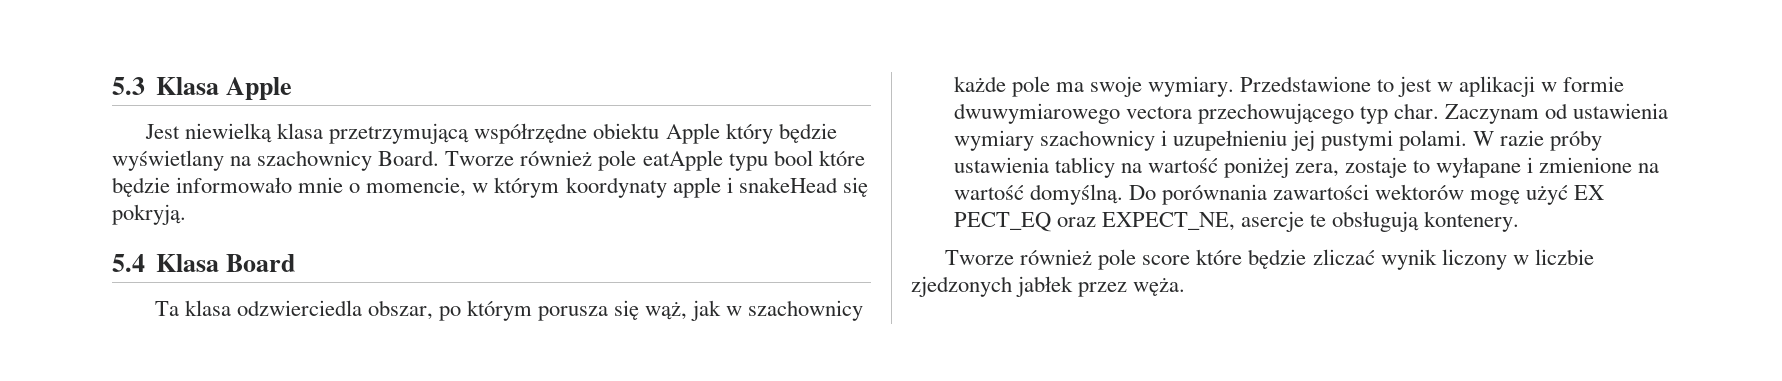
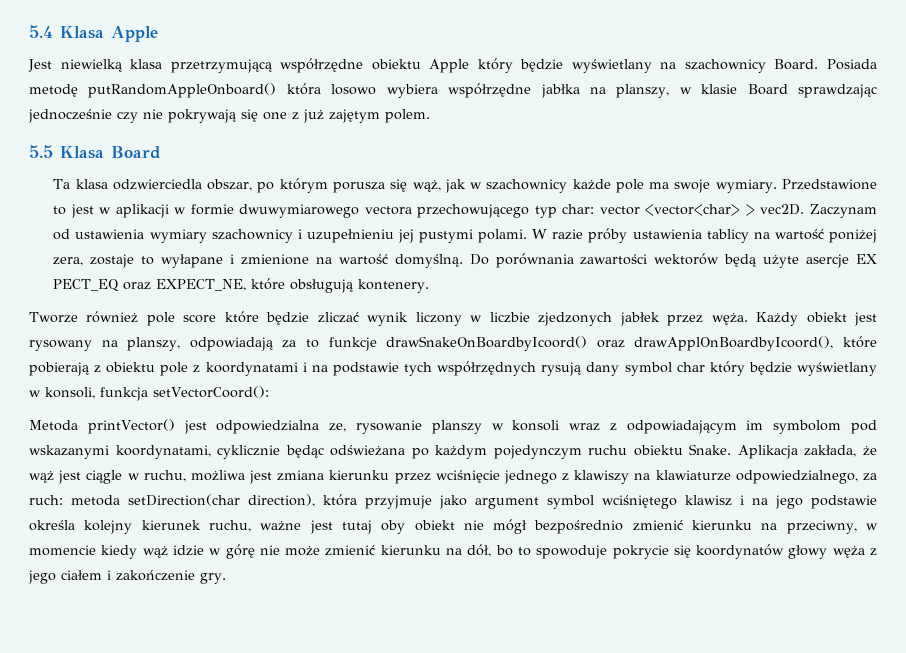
- 5.3 Klasa Apple
+ 5.4 Klasa Apple
- Tworze również pole eatApple typu bool które będzie informowało mnie o momencie, w którym koordynaty apple i snakeHead się pokryją.
- 5.4 Klasa Board
+ Posiada metodę putRandomAppleOnboard() która losowo wybiera współrzędne jabłka na planszy, w klasie Board sprawdzając jednocześnie czy nie pokrywają się one z już zajętym polem.
+ 5.5 Klasa Board
- Przedstawione to jest w aplikacji w formie dwuwymiarowego vectora przechowującego typ char.
+ Przedstawione to jest w aplikacji w formie dwuwymiarowego vectora przechowującego typ char: vector <vector<char> > vec2D.
- Do porównania zawartości wektorów mogę użyć EX PECT_EQ oraz EXPECT_NE, asercje te obsługują kontenery.
+ Do porównania zawartości wektorów będą użyte asercje EX PECT_EQ oraz EXPECT_NE, które obsługują kontenery.
+ Każdy obiekt jest rysowany na planszy, odpowiadają za to funkcje drawSnakeOnBoardbyIcoord() oraz drawApplOnBoardbyIcoord(), które pobierają z obiektu pole z koordynatami i na podstawie tych współrzędnych rysują dany symbol char który będzie wyświetlany w konsoli, funkcja setVectorCoord():
+ Metoda printVector() jest odpowiedzialna ze, rysowanie planszy w konsoli wraz z odpowiadającym im symbolom pod wskazanymi koordynatami, cyklicznie będąc odświeżana po każdym pojedynczym ruchu obiektu Snake. Aplikacja zakłada, że wąż jest ciągle w ruchu, możliwa jest zmiana kierunku przez wciśnięcie jednego z klawiszy na klawiaturze odpowiedzialnego, za ruch: metoda setDirection(char direction), która przyjmuje jako argument symbol wciśniętego klawisz i na jego podstawie określa kolejny kierunek ruchu, ważne jest tutaj oby obiekt nie mógł bezpośrednio zmienić kierunku na przeciwny, w momencie kiedy wąż idzie w górę nie może zmienić kierunku na dół, bo to spowoduje pokrycie się koordynatów głowy węża z jego ciałem i zakończenie gry.

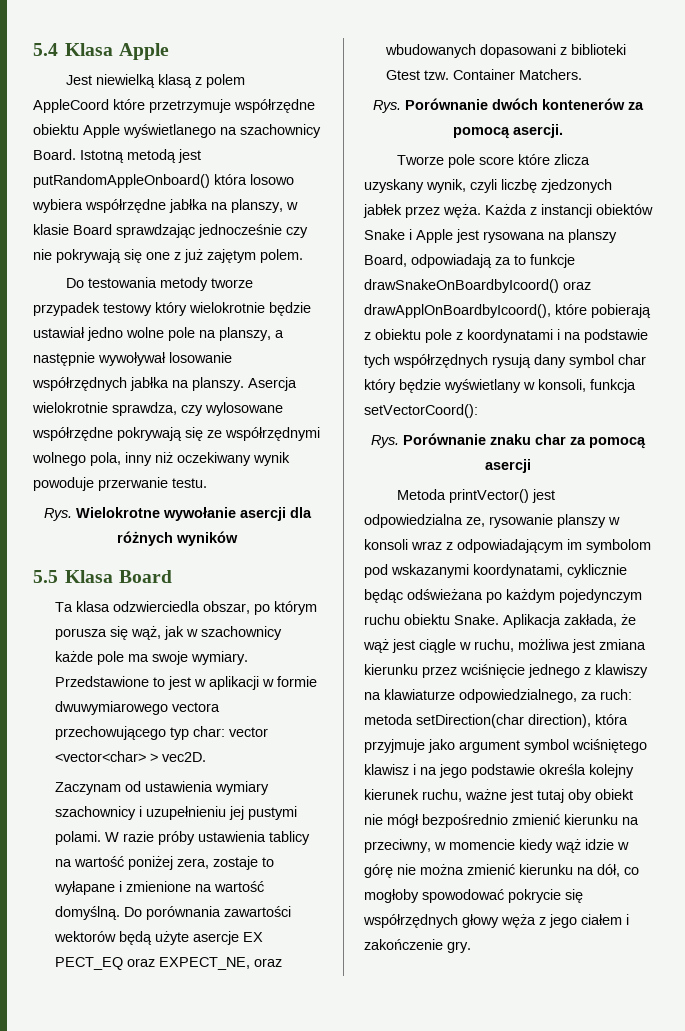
- Jest niewielką klasa przetrzymującą współrzędne obiektu Apple który będzie wyświetlany na szachownicy Board. Posiada metodę putRandomAppleOnboard() która losowo wybiera współrzędne jabłka na planszy, w klasie Board sprawdzając jednocześnie czy nie pokrywają się one z już zajętym polem.
+ Jest niewielką klasą z polem AppleCoord które przetrzymuje współrzędne obiektu Apple wyświetlanego na szachownicy Board. Istotną metodą jest putRandomAppleOnboard() która losowo wybiera współrzędne jabłka na planszy, w klasie Board sprawdzając jednocześnie czy nie pokrywają się one z już zajętym polem.
+ Do testowania metody tworze przypadek testowy który wielokrotnie będzie ustawiał jedno wolne pole na planszy, a następnie wywoływał losowanie współrzędnych jabłka na planszy. Asercja wielokrotnie sprawdza, czy wylosowane współrzędne pokrywają się ze współrzędnymi wolnego pola, inny niż oczekiwany wynik powoduje przerwanie testu.
+ Rys. Wielokrotne wywołanie asercji dla różnych wyników
- Przedstawione to jest w aplikacji w formie dwuwymiarowego vectora przechowującego typ char: vector <vector<char> > vec2D. Zaczynam od ustawienia wymiary szachownicy i uzupełnieniu jej pustymi polami.
+ Przedstawione to jest w aplikacji w formie dwuwymiarowego vectora przechowującego typ char: vector <vector<char> > vec2D.
+ Zaczynam od ustawienia wymiary szachownicy i uzupełnieniu jej pustymi polami.
- Do porównania zawartości wektorów będą użyte asercje EX PECT_EQ oraz EXPECT_NE, które obsługują kontenery.
+ Do porównania zawartości wektorów będą użyte asercje EX PECT_EQ oraz EXPECT_NE, oraz wbudowanych dopasowani z biblioteki Gtest tzw. Container Matchers.
+ Rys. Porównanie dwóch kontenerów za pomocą asercji.
- Tworze również pole score które będzie zliczać wynik liczony w liczbie zjedzonych jabłek przez węża. Każdy obiekt jest rysowany na planszy, odpowiadają za to funkcje drawSnakeOnBoardbyIcoord() oraz drawApplOnBoardbyIcoord(), które pobierają z obiektu pole z koordynatami i na podstawie tych współrzędnych rysują dany symbol char który będzie wyświetlany w konsoli, funkcja setVectorCoord():
+ Tworze pole score które zlicza uzyskany wynik, czyli liczbę zjedzonych jabłek przez węża. Każda z instancji obiektów Snake i Apple jest rysowana na planszy Board, odpowiadają za to funkcje drawSnakeOnBoardbyIcoord() oraz drawApplOnBoardbyIcoord(), które pobierają z obiektu pole z koordynatami i na podstawie tych współrzędnych rysują dany symbol char który będzie wyświetlany w konsoli, funkcja setVectorCoord():
+ Rys. Porównanie znaku char za pomocą asercji
- metoda setDirection(char direction), która przyjmuje jako argument symbol wciśniętego klawisz i na jego podstawie określa kolejny kierunek ruchu, ważne jest tutaj oby obiekt nie mógł bezpośrednio zmienić kierunku na przeciwny, w momencie kiedy wąż idzie w górę nie może zmienić kierunku na dół, bo to spowoduje pokrycie się koordynatów głowy węża z jego ciałem i zakończenie gry.
+ metoda setDirection(char direction), która przyjmuje jako argument symbol wciśniętego klawisz i na jego podstawie określa kolejny kierunek ruchu, ważne jest tutaj oby obiekt nie mógł bezpośrednio zmienić kierunku na przeciwny, w momencie kiedy wąż idzie w górę nie można zmienić kierunku na dół, co mogłoby spowodować pokrycie się współrzędnych głowy węża z jego ciałem i zakończenie gry.

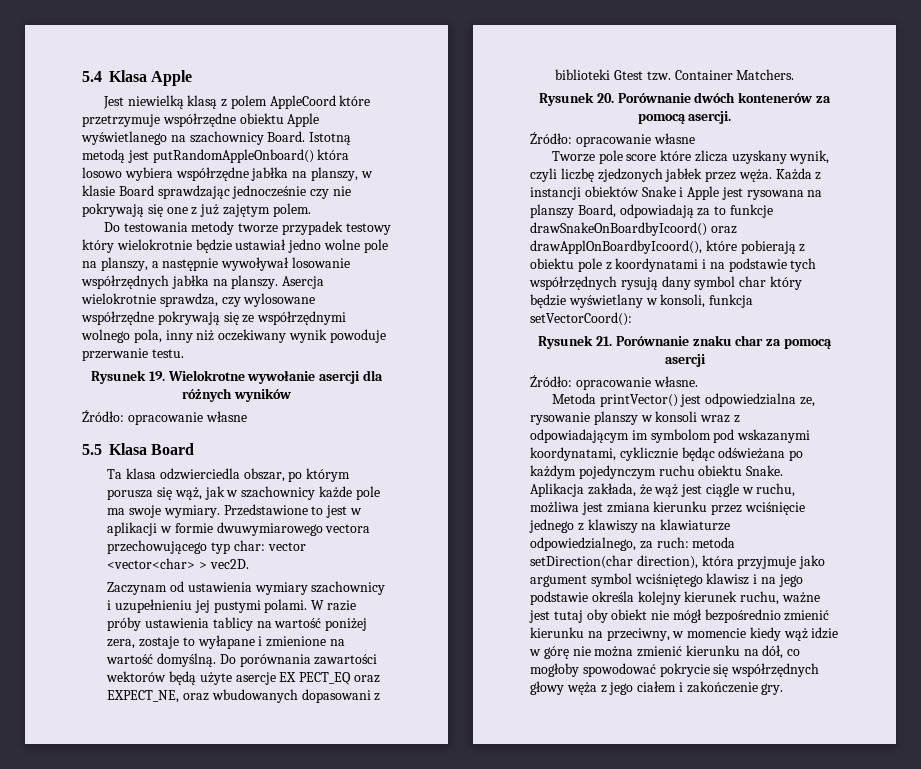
- Rys. Wielokrotne wywołanie asercji dla różnych wyników
+ Rysunek 19. Wielokrotne wywołanie asercji dla różnych wyników
+ Źródło: opracowanie własne
- Rys. Porównanie dwóch kontenerów za pomocą asercji.
+ Rysunek 20. Porównanie dwóch kontenerów za pomocą asercji.
+ Źródło: opracowanie własne
- Rys. Porównanie znaku char za pomocą asercji
+ Rysunek 21. Porównanie znaku char za pomocą asercji
+ Źródło: opracowanie własne.

